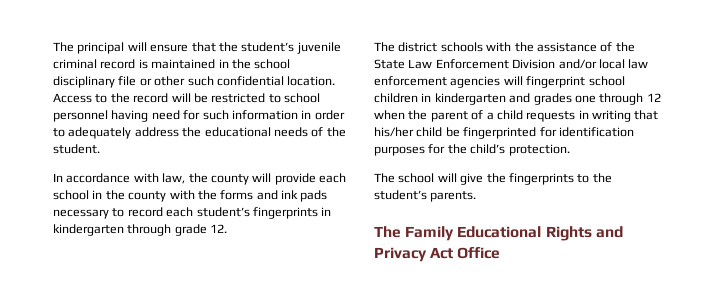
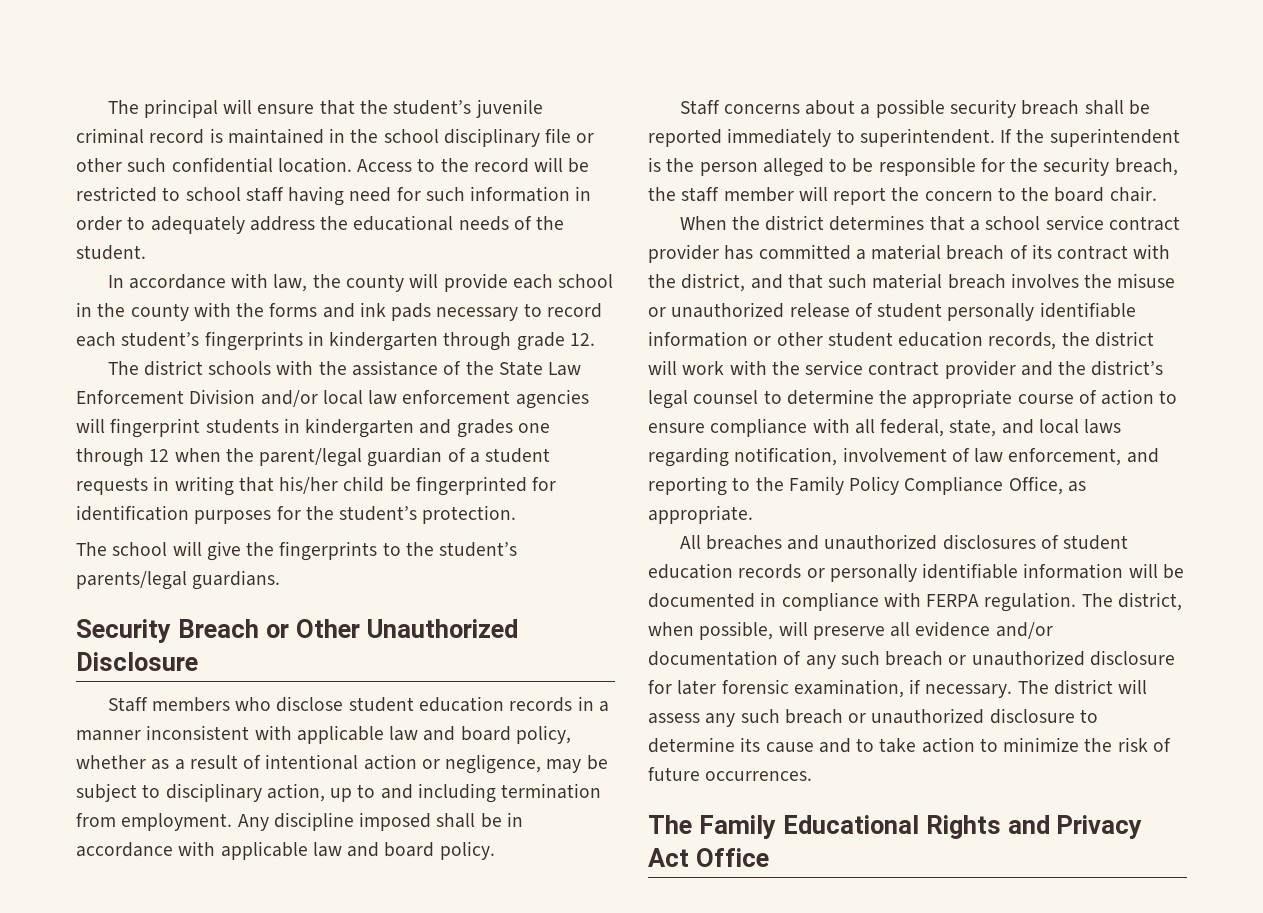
- Access to the record will be restricted to school personnel having need for such information in order to adequately address the educational needs of the student.
+ Access to the record will be restricted to school staff having need for such information in order to adequately address the educational needs of the student.
- The district schools with the assistance of the State Law Enforcement Division and/or local law enforcement agencies will fingerprint school children in kindergarten and grades one through 12 when the parent of a child requests in writing that his/her child be fingerprinted for identification purposes for the child’s protection.
+ The district schools with the assistance of the State Law Enforcement Division and/or local law enforcement agencies will fingerprint students in kindergarten and grades one through 12 when the parent/legal guardian of a student requests in writing that his/her child be fingerprinted for identification purposes for the student’s protection.
- The school will give the fingerprints to the student’s parents.
+ The school will give the fingerprints to the student’s parents/legal guardians.
+ Security Breach or Other Unauthorized Disclosure
+ Staff members who disclose student education records in a manner inconsistent with applicable law and board policy, whether as a result of intentional action or negligence, may be subject to disciplinary action, up to and including termination from employment. Any discipline imposed shall be in accordance with applicable law and board policy.
+ Staff concerns about a possible security breach shall be reported immediately to superintendent. If the superintendent is the person alleged to be responsible for the security breach, the staff member will report the concern to the board chair.
+ When the district determines that a school service contract provider has committed a material breach of its contract with the district, and that such material breach involves the misuse or unauthorized release of student personally identifiable information or other student education records, the district will work with the service contract provider and the district’s legal counsel to determine the appropriate course of action to ensure compliance with all federal, state, and local laws regarding notification, involvement of law enforcement, and reporting to the Family Policy Compliance Office, as appropriate.
+ All breaches and unauthorized disclosures of student education records or personally identifiable information will be documented in compliance with FERPA regulation. The district, when possible, will preserve all evidence and/or documentation of any such breach or unauthorized disclosure for later forensic examination, if necessary. The district will assess any such breach or unauthorized disclosure to determine its cause and to take action to minimize the risk of future occurrences.

